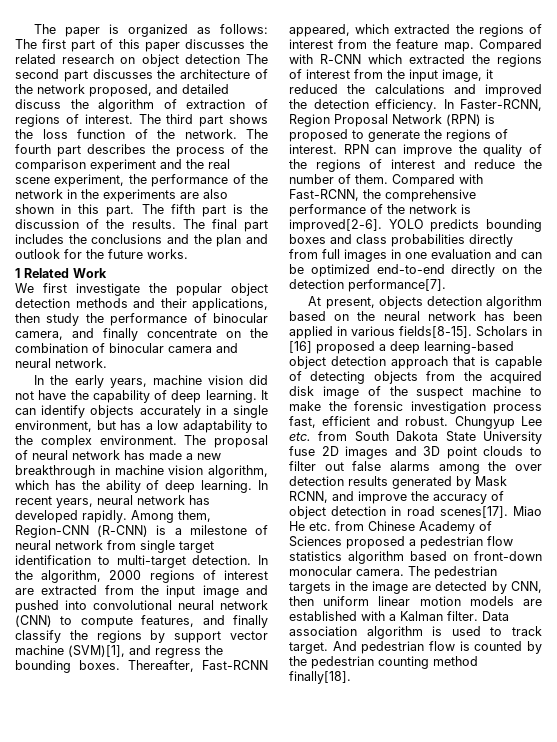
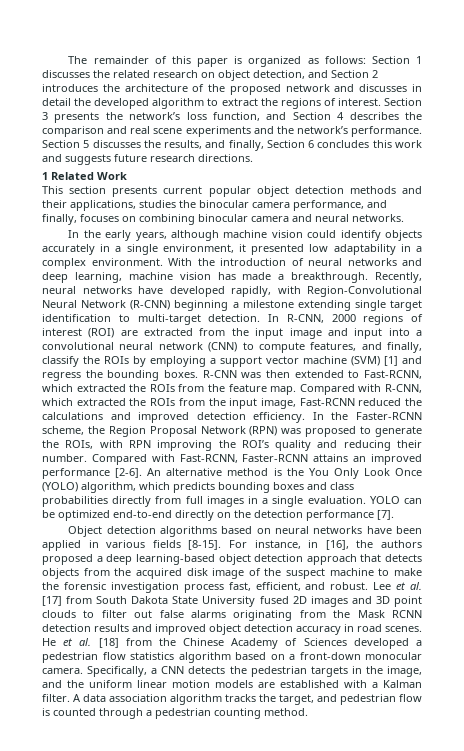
- The paper is organized as follows: The first part of this paper discusses the related research on object detection The second part discusses the architecture of the network proposed, and detailed discuss the algorithm of extraction of regions of interest. The third part shows the loss function of the network. The fourth part describes the process of the comparison experiment and the real scene experiment, the performance of the network in the experiments are also shown in this part. The fifth part is the discussion of the results. The final part includes the conclusions and the plan and outlook for the future works.
+ The remainder of this paper is organized as follows: Section 1 discusses the related research on object detection, and Section 2 introduces the architecture of the proposed network and discusses in detail the developed algorithm to extract the regions of interest. Section 3 presents the network’s loss function, and Section 4 describes the comparison and real scene experiments and the network’s performance. Section 5 discusses the results, and finally, Section 6 concludes this work and suggests future research directions.
- We first investigate the popular object detection methods and their applications, then study the performance of binocular camera, and finally concentrate on the combination of binocular camera and neural network.
+ This section presents current popular object detection methods and their applications, studies the binocular camera performance, and finally, focuses on combining binocular camera and neural networks.
- In the early years, machine vision did not have the capability of deep learning. It can identify objects accurately in a single environment, but has a low adaptability to the complex environment. The proposal of neural network has made a new breakthrough in machine vision algorithm, which has the ability of deep learning. In recent years, neural network has developed rapidly. Among them, Region-CNN (R-CNN) is a milestone of neural network from single target identification to multi-target detection.
+ In the early years, although machine vision could identify objects accurately in a single environment, it presented low adaptability in a complex environment. With the introduction of neural networks and deep learning, machine vision has made a breakthrough. Recently, neural networks have developed rapidly, with Region-Convolutional Neural Network (R-CNN) beginning a milestone extending single target identification to multi-target detection.
- In the algorithm, 2000 regions of interest are extracted from the input image and pushed into convolutional neural network (CNN) to compute features, and finally classify the regions by support vector machine (SVM)[1], and regress the bounding boxes.
+ In R-CNN, 2000 regions of interest (ROI) are extracted from the input image and input into a convolutional neural network (CNN) to compute features, and finally, classify the ROIs by employing a support vector machine (SVM) [1] and regress the bounding boxes.
- Thereafter, Fast-RCNN appeared, which extracted the regions of interest from the feature map.
+ R-CNN was then extended to Fast-RCNN, which extracted the ROIs from the feature map.
- Compared with R-CNN which extracted the regions of interest from the input image, it reduced the calculations and improved the detection efficiency.
+ Compared with R-CNN, which extracted the ROIs from the input image, Fast-RCNN reduced the calculations and improved detection efficiency.
- In Faster-RCNN, Region Proposal Network (RPN) is proposed to generate the regions of interest. RPN can improve the quality of the regions of interest and reduce the number of them. Compared with Fast-RCNN, the comprehensive performance of the network is improved[2-6]. YOLO predicts bounding boxes and class probabilities directly from full images in one evaluation and can be optimized end-to-end directly on the detection performance[7].
- At present, objects detection algorithm based on the neural network has been applied in various fields[8-15]. Scholars in [16] proposed a deep learning-based object detection approach that is capable of detecting objects from the acquired disk image of the suspect machine to make the forensic investigation process fast, efficient and robust.
+ In the Faster-RCNN scheme, the Region Proposal Network (RPN) was proposed to generate the ROIs, with RPN improving the ROI’s quality and reducing their number. Compared with Fast-RCNN, Faster-RCNN attains an improved performance [2-6]. An alternative method is the You Only Look Once (YOLO) algorithm, which predicts bounding boxes and class probabilities directly from full images in a single evaluation. YOLO can be optimized end-to-end directly on the detection performance [7].
+ Object detection algorithms based on neural networks have been applied in various fields [8-15]. For instance, in [16], the authors proposed a deep learning-based object detection approach that detects objects from the acquired disk image of the suspect machine to make the forensic investigation process fast, efficient, and robust.
- Chungyup Lee etc. from South Dakota State University fuse 2D images and 3D point clouds to filter out false alarms among the over detection results generated by Mask RCNN, and improve the accuracy of object detection in road scenes[17]. Miao He etc. from Chinese Academy of Sciences proposed a pedestrian flow statistics algorithm based on front-down monocular camera.
+ Lee et al. [17] from South Dakota State University fused 2D images and 3D point clouds to filter out false alarms originating from the Mask RCNN detection results and improved object detection accuracy in road scenes. He et al. [18] from the Chinese Academy of Sciences developed a pedestrian flow statistics algorithm based on a front-down monocular camera.
- The pedestrian targets in the image are detected by CNN, then uniform linear motion models are established with a Kalman filter.
+ Specifically, a CNN detects the pedestrian targets in the image, and the uniform linear motion models are established with a Kalman filter.
- Data association algorithm is used to track target. And pedestrian flow is counted by the pedestrian counting method finally[18].
+ A data association algorithm tracks the target, and pedestrian flow is counted through a pedestrian counting method.

